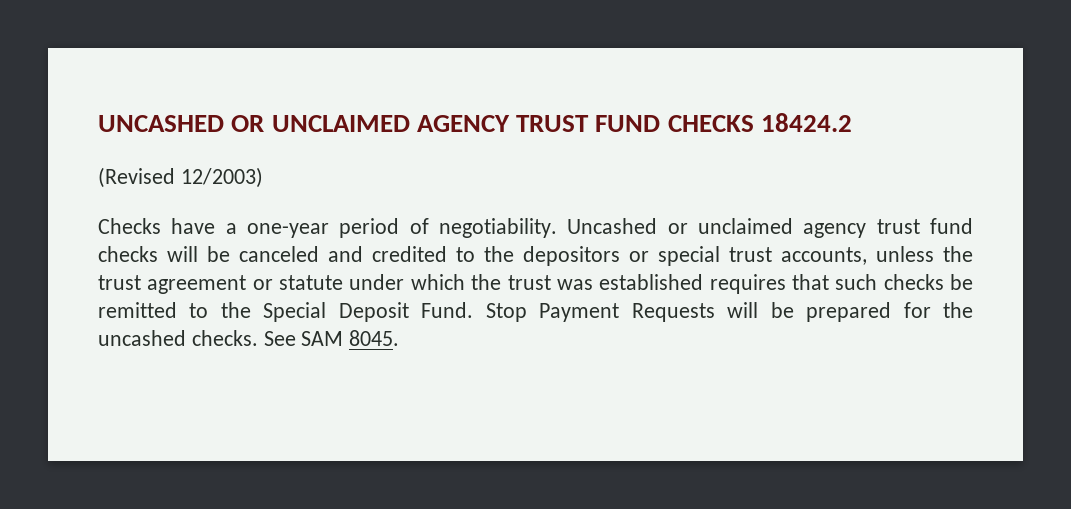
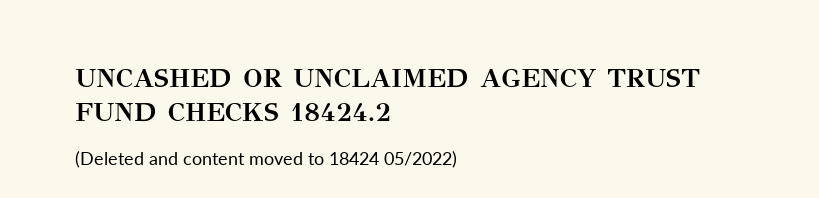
- (Revised 12/2003)
- Checks have a one-year period of negotiability. Uncashed or unclaimed agency trust fund checks will be canceled and credited to the depositors or special trust accounts, unless the trust agreement or statute under which the trust was established requires that such checks be remitted to the Special Deposit Fund. Stop Payment Requests will be prepared for the uncashed checks. See SAM 8045.
+ (Deleted and content moved to 18424 05/2022)

